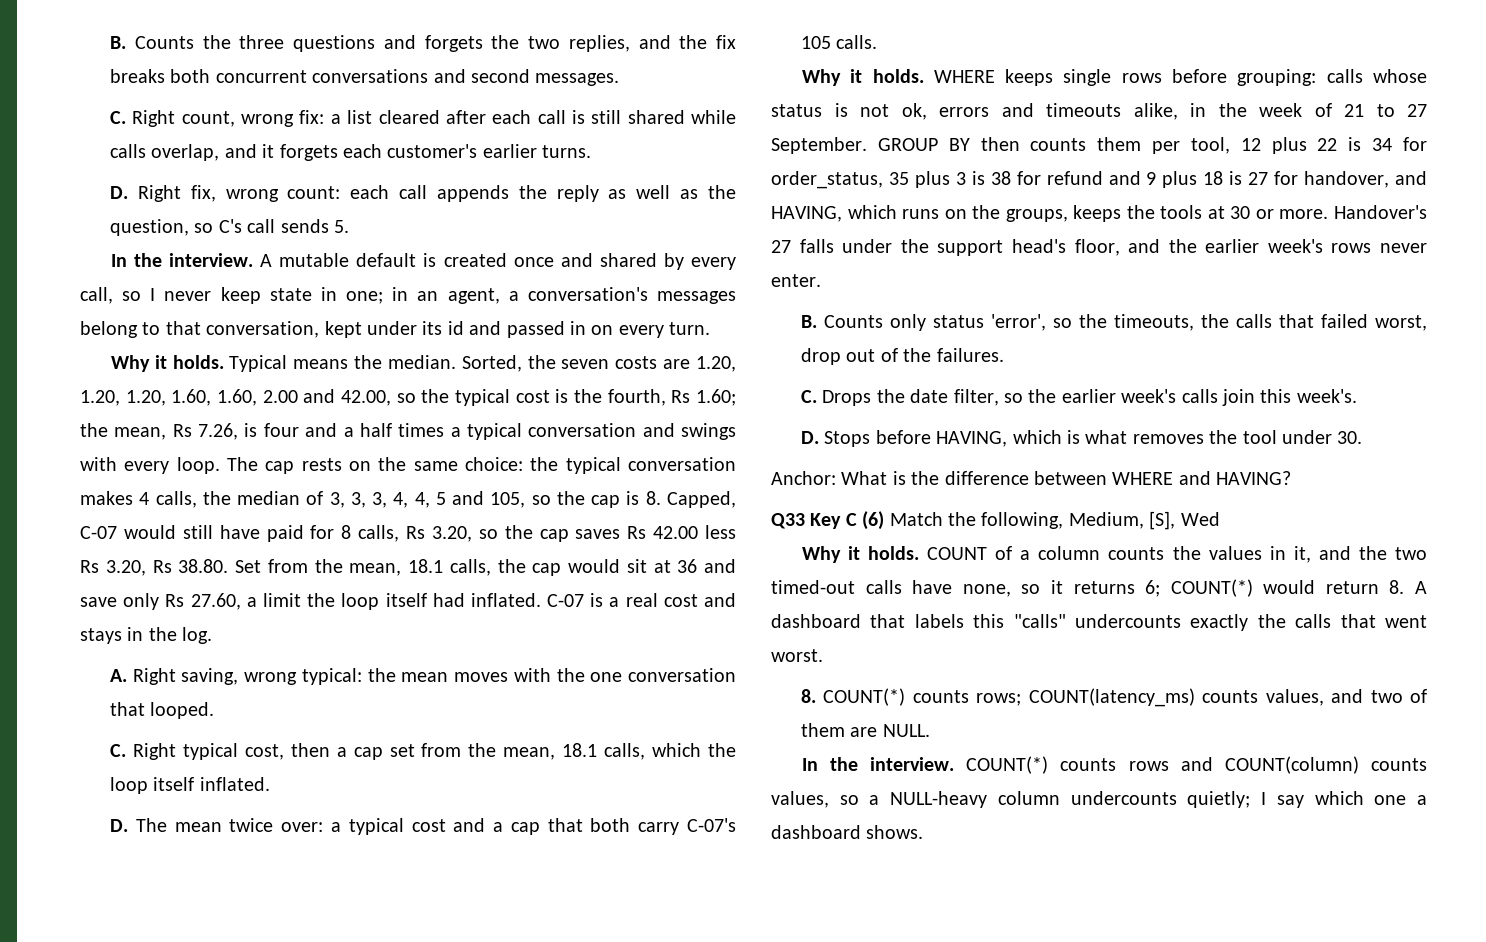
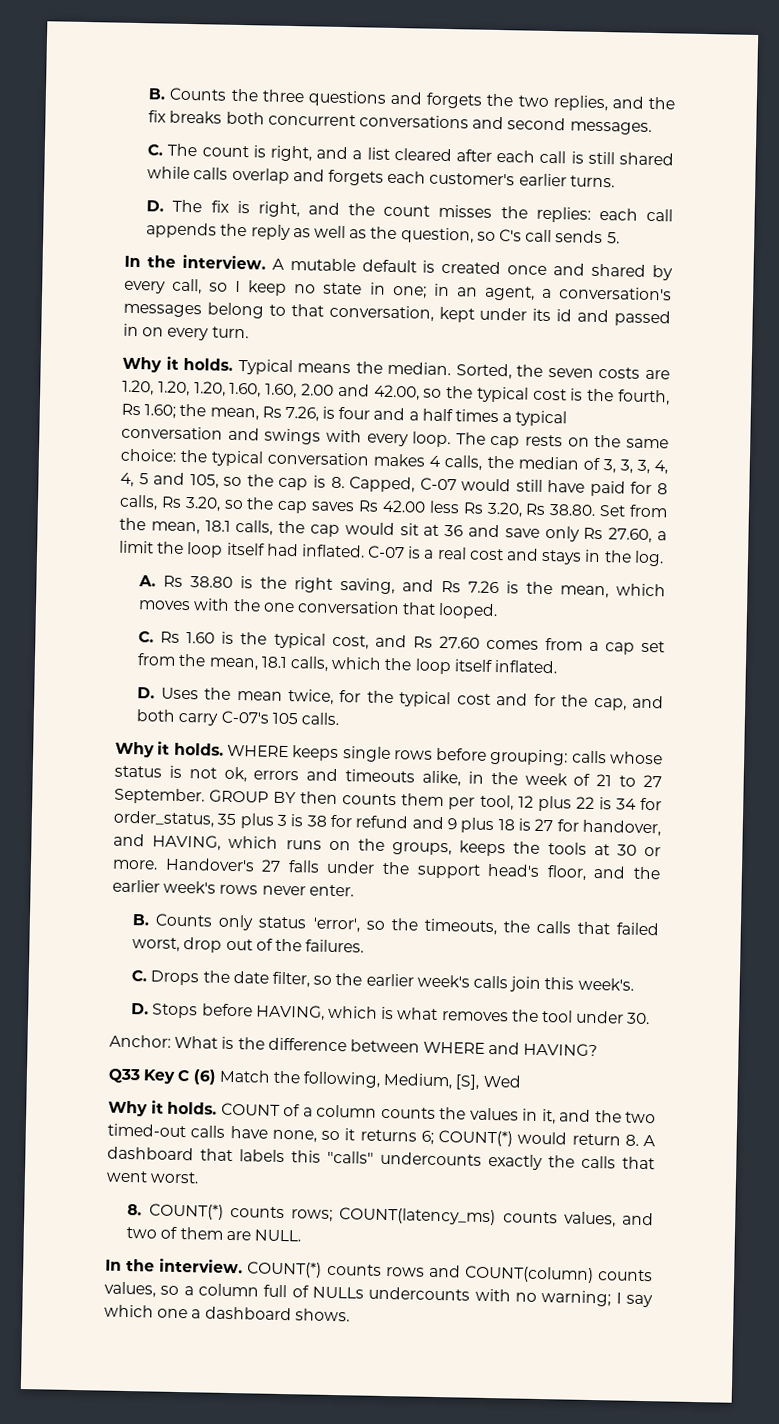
- C. Right count, wrong fix: a list cleared after each call is still shared while calls overlap, and it forgets each customer's earlier turns.
+ C. The count is right, and a list cleared after each call is still shared while calls overlap and forgets each customer's earlier turns.
- D. Right fix, wrong count: each call appends the reply as well as the question, so C's call sends 5.
+ D. The fix is right, and the count misses the replies: each call appends the reply as well as the question, so C's call sends 5.
- A mutable default is created once and shared by every call, so I never keep state in one; in an agent, a conversation's messages belong to that conversation, kept under its id and passed in on every turn.
+ A mutable default is created once and shared by every call, so I keep no state in one; in an agent, a conversation's messages belong to that conversation, kept under its id and passed in on every turn.
- A. Right saving, wrong typical: the mean moves with the one conversation that looped.
+ A. Rs 38.80 is the right saving, and Rs 7.26 is the mean, which moves with the one conversation that looped.
- C. Right typical cost, then a cap set from the mean, 18.1 calls, which the loop itself inflated.
+ C. Rs 1.60 is the typical cost, and Rs 27.60 comes from a cap set from the mean, 18.1 calls, which the loop itself inflated.
- D. The mean twice over: a typical cost and a cap that both carry C-07's 105 calls.
+ D. Uses the mean twice, for the typical cost and for the cap, and both carry C-07's 105 calls.
- COUNT(*) counts rows and COUNT(column) counts values, so a NULL-heavy column undercounts quietly; I say which one a dashboard shows.
+ COUNT(*) counts rows and COUNT(column) counts values, so a column full of NULLs undercounts with no warning; I say which one a dashboard shows.

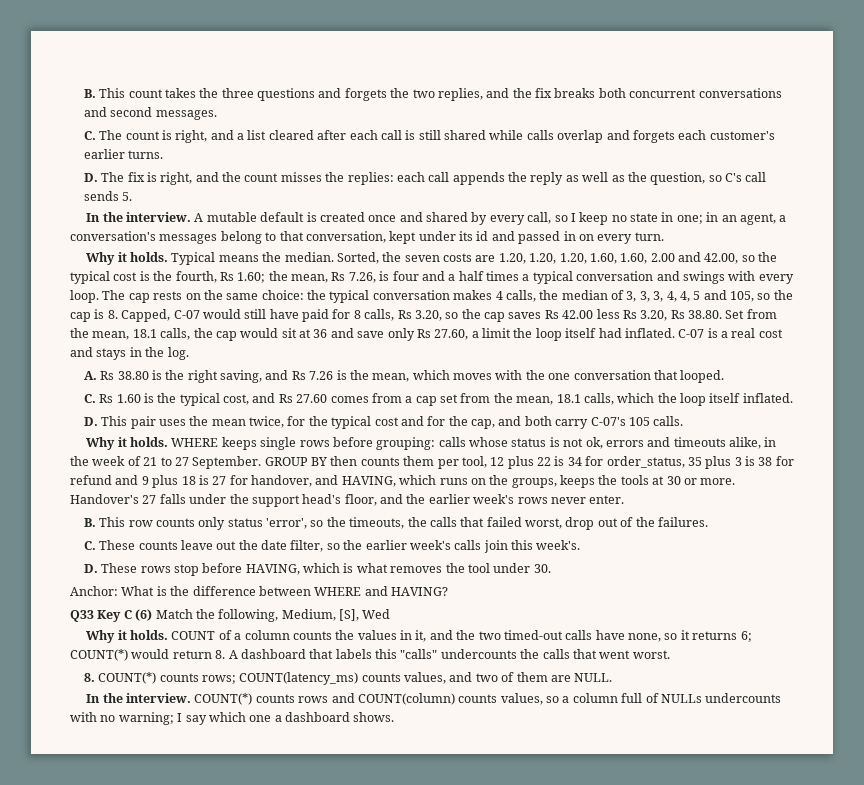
- B. Counts the three questions and forgets the two replies, and the fix breaks both concurrent conversations and second messages.
+ B. This count takes the three questions and forgets the two replies, and the fix breaks both concurrent conversations and second messages.
- D. Uses the mean twice, for the typical cost and for the cap, and both carry C-07's 105 calls.
+ D. This pair uses the mean twice, for the typical cost and for the cap, and both carry C-07's 105 calls.
- B. Counts only status 'error', so the timeouts, the calls that failed worst, drop out of the failures.
+ B. This row counts only status 'error', so the timeouts, the calls that failed worst, drop out of the failures.
- C. Drops the date filter, so the earlier week's calls join this week's.
+ C. These counts leave out the date filter, so the earlier week's calls join this week's.
- D. Stops before HAVING, which is what removes the tool under 30.
+ D. These rows stop before HAVING, which is what removes the tool under 30.
- COUNT of a column counts the values in it, and the two timed-out calls have none, so it returns 6; COUNT(*) would return 8. A dashboard that labels this "calls" undercounts exactly the calls that went worst.
+ COUNT of a column counts the values in it, and the two timed-out calls have none, so it returns 6; COUNT(*) would return 8. A dashboard that labels this "calls" undercounts the calls that went worst.

